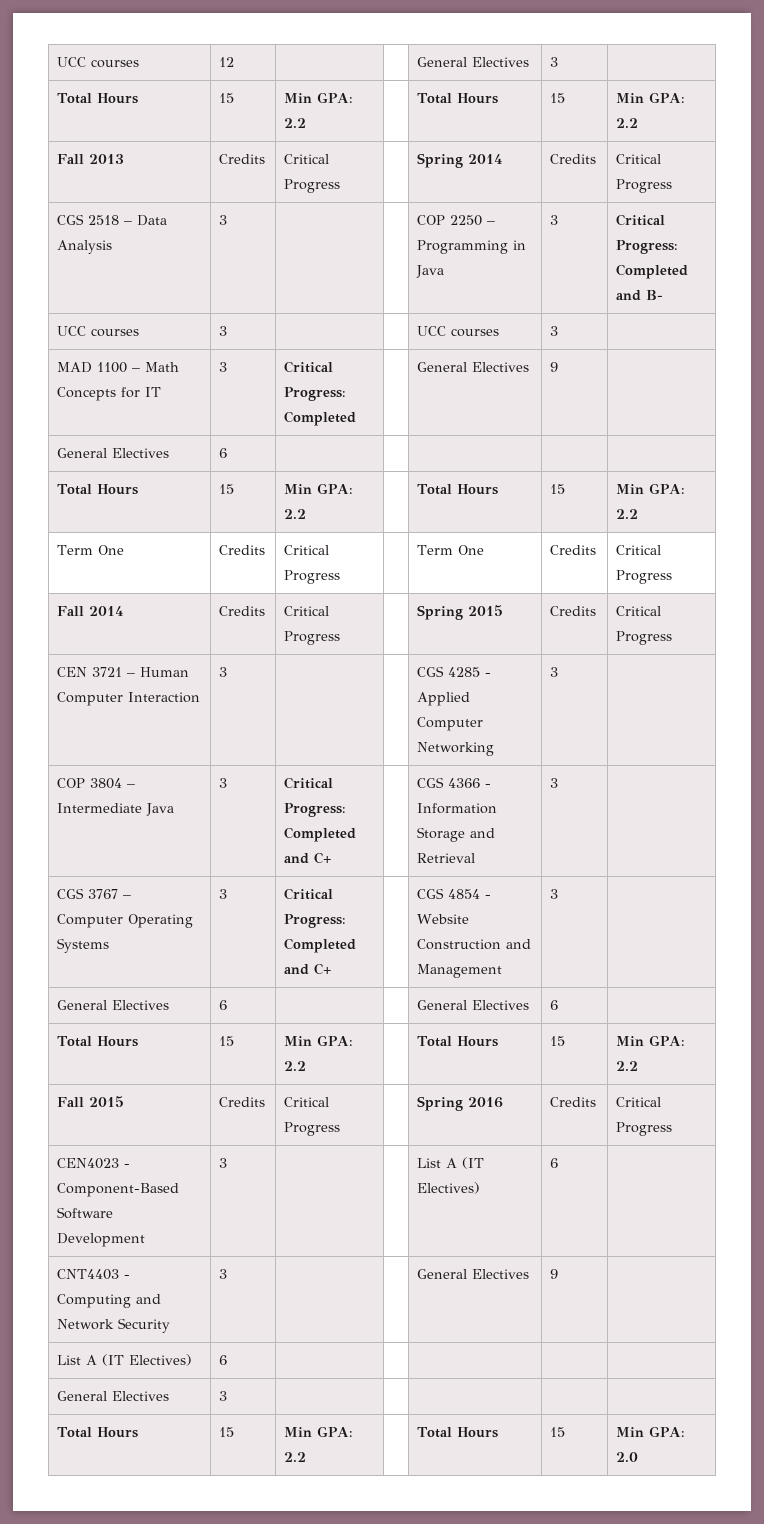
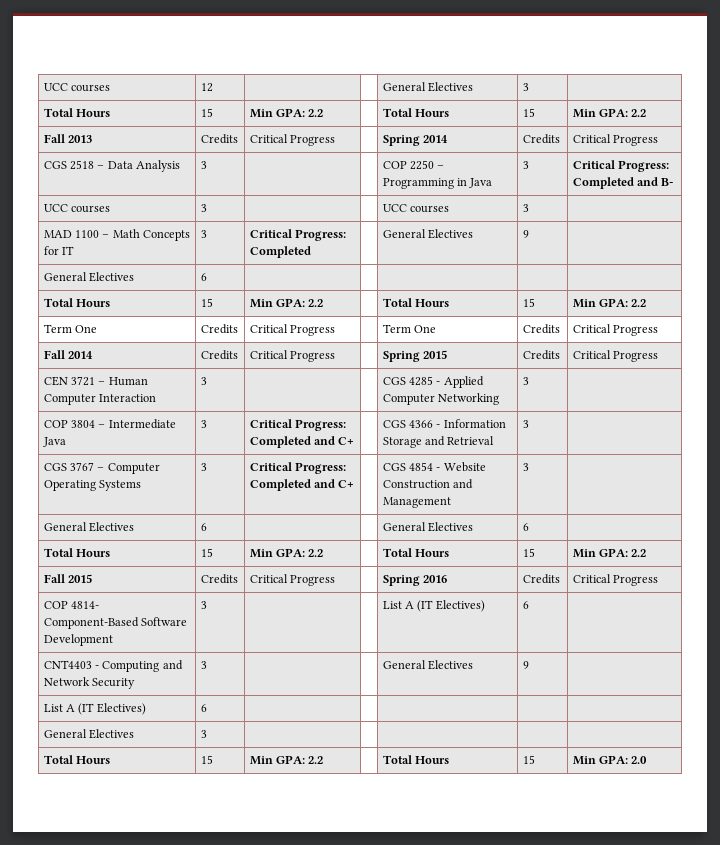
- CEN4023 - Component-Based Software Development | 3 | | | List A (IT Electives) | 6 |
+ COP 4814- Component-Based Software Development | 3 | | | List A (IT Electives) | 6 |

